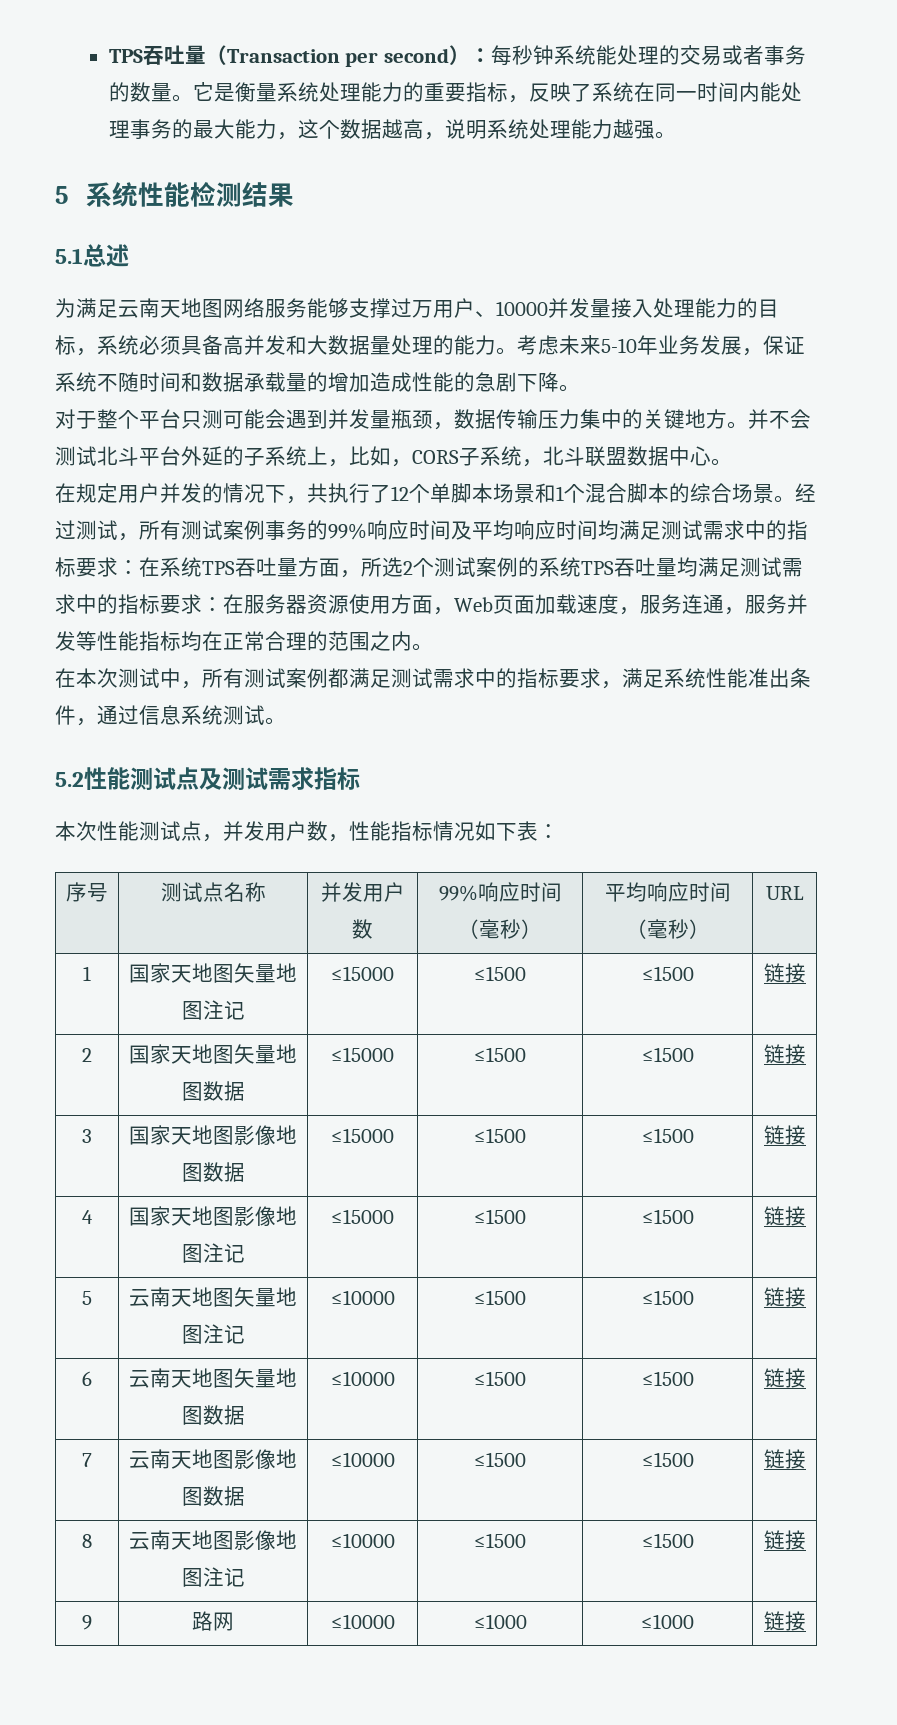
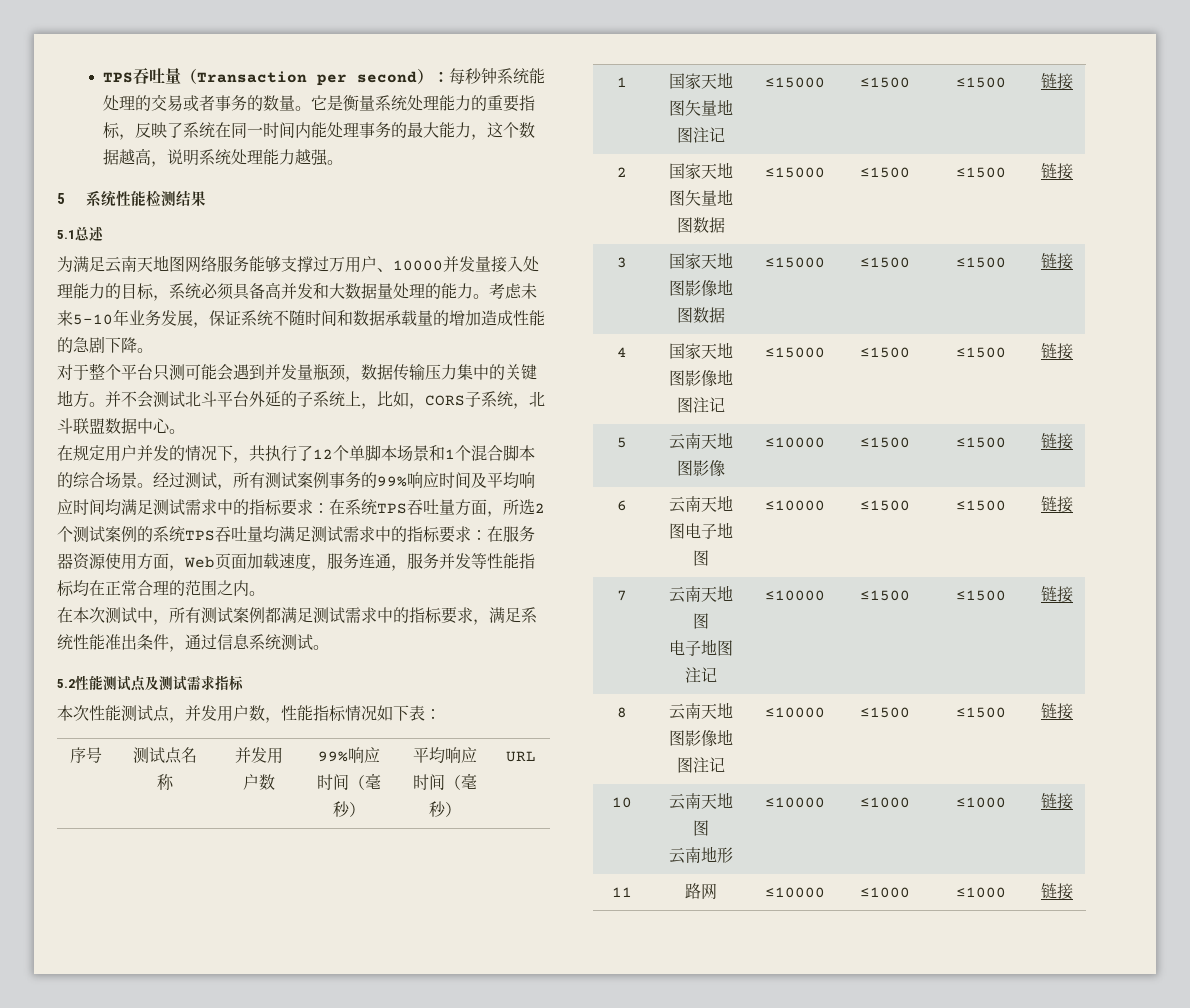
- 5 | 云南天地图矢量地图注记 | ≤10000 | ≤1500 | ≤1500 | 链接
+ 5 | 云南天地图影像 | ≤10000 | ≤1500 | ≤1500 | 链接
- 6 | 云南天地图矢量地图数据 | ≤10000 | ≤1500 | ≤1500 | 链接
+ 6 | 云南天地图电子地图 | ≤10000 | ≤1500 | ≤1500 | 链接
- 7 | 云南天地图影像地图数据 | ≤10000 | ≤1500 | ≤1500 | 链接
+ 7 | 云南天地图
+ 电子地图注记 | ≤10000 | ≤1500 | ≤1500 | 链接
- 9 | 路网 | ≤10000 | ≤1000 | ≤1000 | 链接
+ 10 | 云南天地图
+ 云南地形 | ≤10000 | ≤1000 | ≤1000 | 链接
+ 11 | 路网 | ≤10000 | ≤1000 | ≤1000 | 链接

